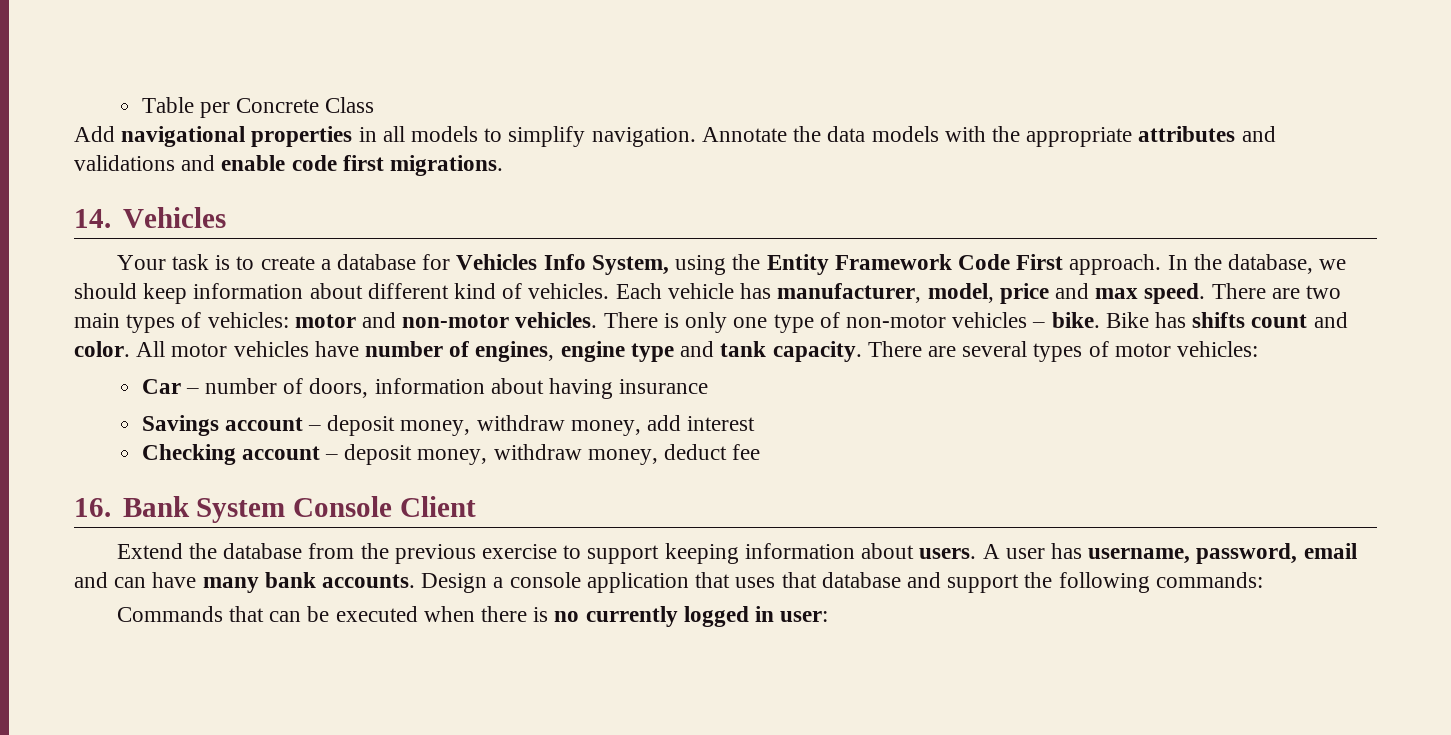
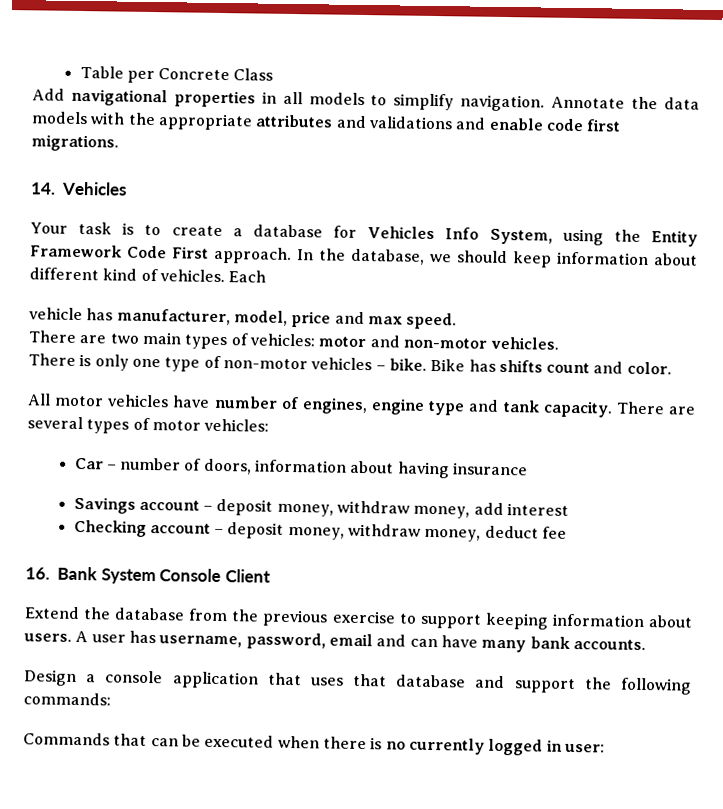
- Each vehicle has manufacturer, model, price and max speed. There are two main types of vehicles: motor and non-motor vehicles. There is only one type of non-motor vehicles – bike.
+ Each
+ vehicle has manufacturer, model, price and max speed.
+ There are two main types of vehicles: motor and non-motor vehicles.
+ There is only one type of non-motor vehicles – bike.
- Bike has shifts count and color. All motor vehicles have number of engines, engine type and tank capacity.
+ Bike has shifts count and color.
+ All motor vehicles have number of engines, engine type and tank capacity.
- A user has username, password, email and can have many bank accounts. Design a console application that uses that database and support the following commands:
+ A user has username, password, email and can have many bank accounts.
+ Design a console application that uses that database and support the following commands:

